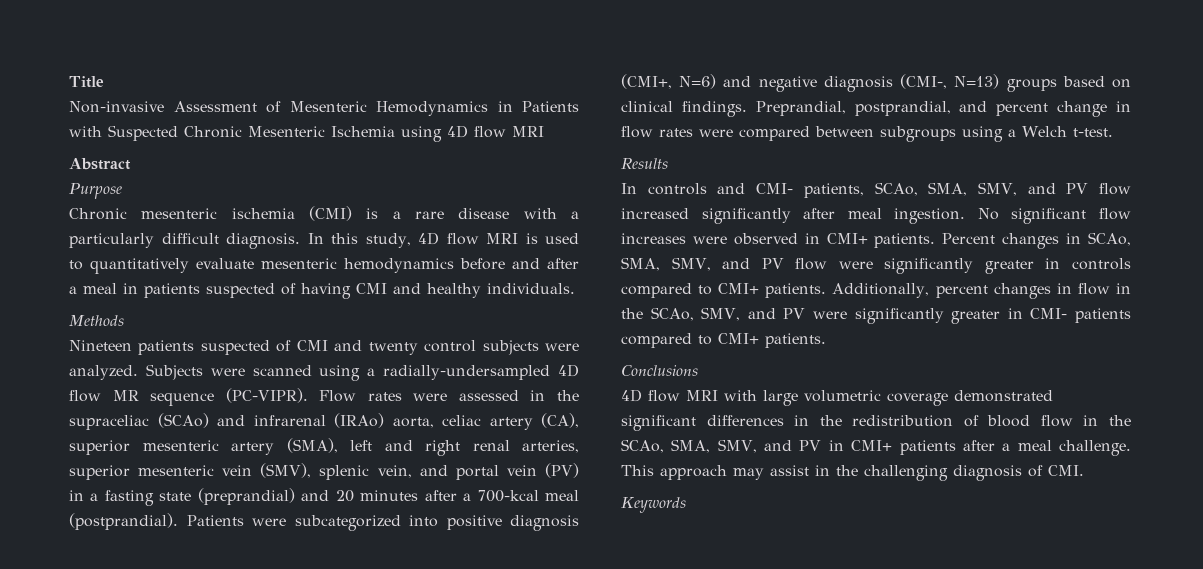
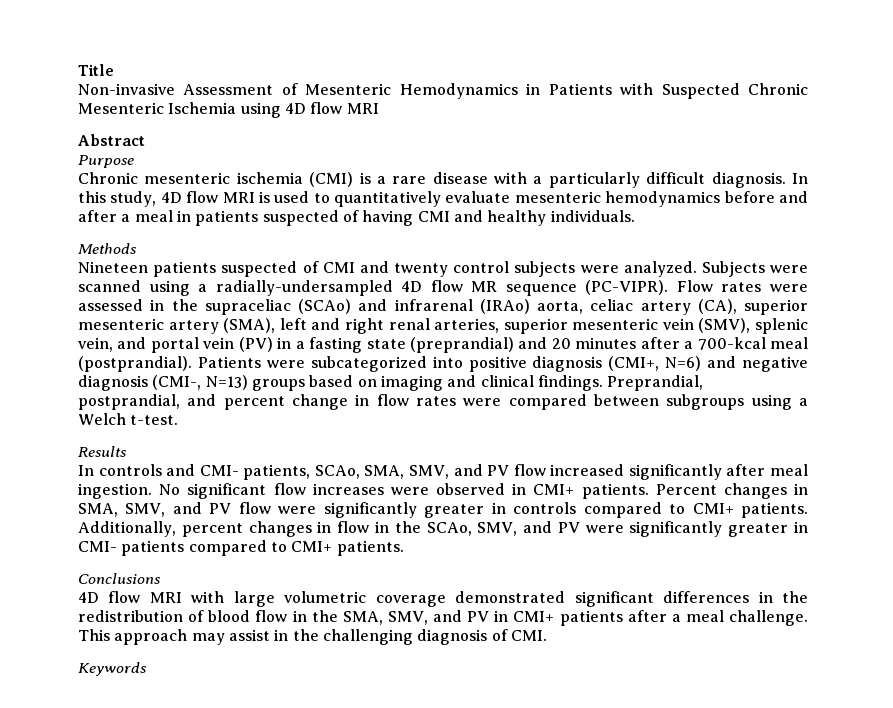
- Patients were subcategorized into positive diagnosis (CMI+, N=6) and negative diagnosis (CMI-, N=13) groups based on clinical findings.
+ Patients were subcategorized into positive diagnosis (CMI+, N=6) and negative diagnosis (CMI-, N=13) groups based on imaging and clinical findings.
- Percent changes in SCAo, SMA, SMV, and PV flow were significantly greater in controls compared to CMI+ patients.
+ Percent changes in SMA, SMV, and PV flow were significantly greater in controls compared to CMI+ patients.
- 4D flow MRI with large volumetric coverage demonstrated significant differences in the redistribution of blood flow in the SCAo, SMA, SMV, and PV in CMI+ patients after a meal challenge.
+ 4D flow MRI with large volumetric coverage demonstrated significant differences in the redistribution of blood flow in the SMA, SMV, and PV in CMI+ patients after a meal challenge.

